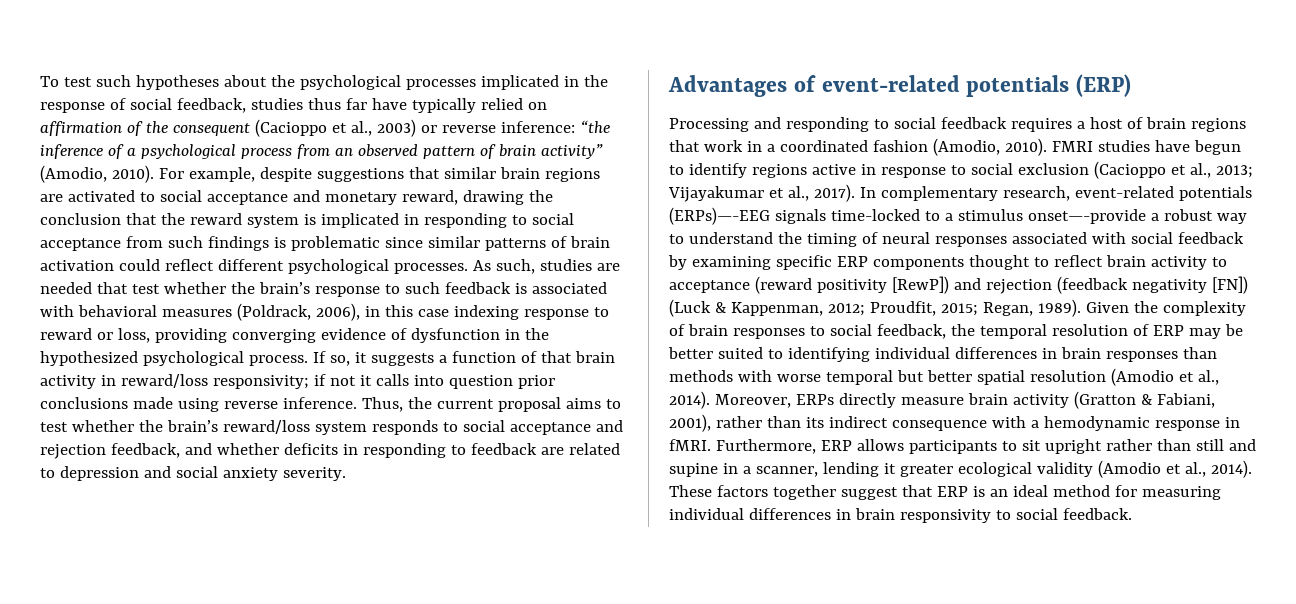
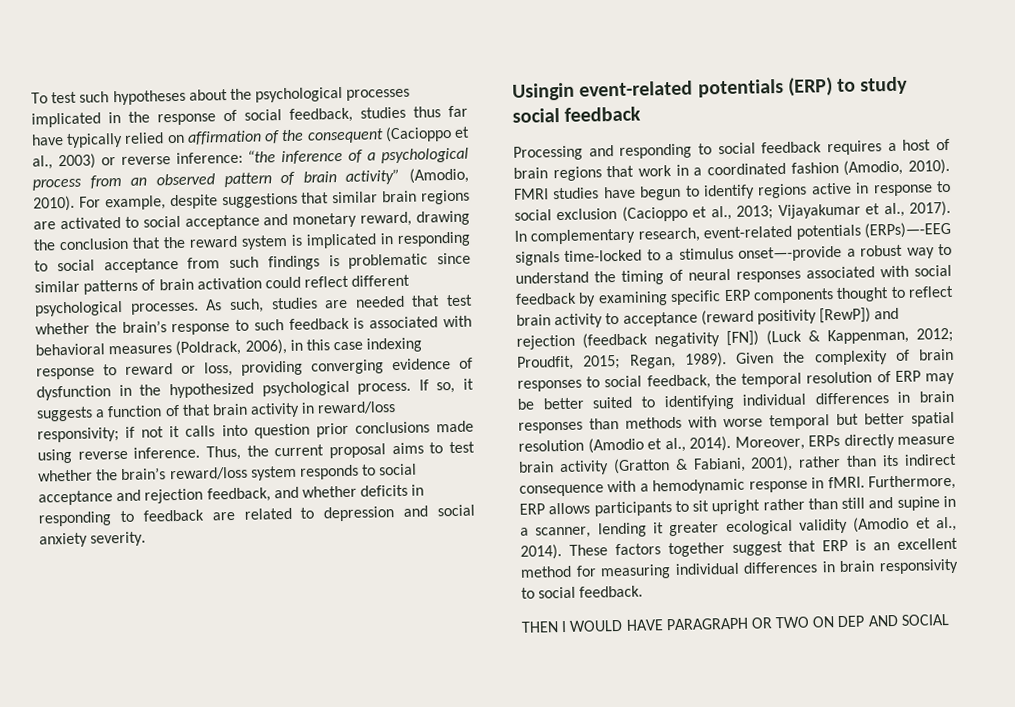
- Advantages of event-related potentials (ERP)
+ Usingin event-related potentials (ERP) to study social feedback
- These factors together suggest that ERP is an ideal method for measuring individual differences in brain responsivity to social feedback.
+ These factors together suggest that ERP is an excellent method for measuring individual differences in brain responsivity to social feedback.
+ THEN I WOULD HAVE PARAGRAPH OR TWO ON DEP AND SOCIAL

